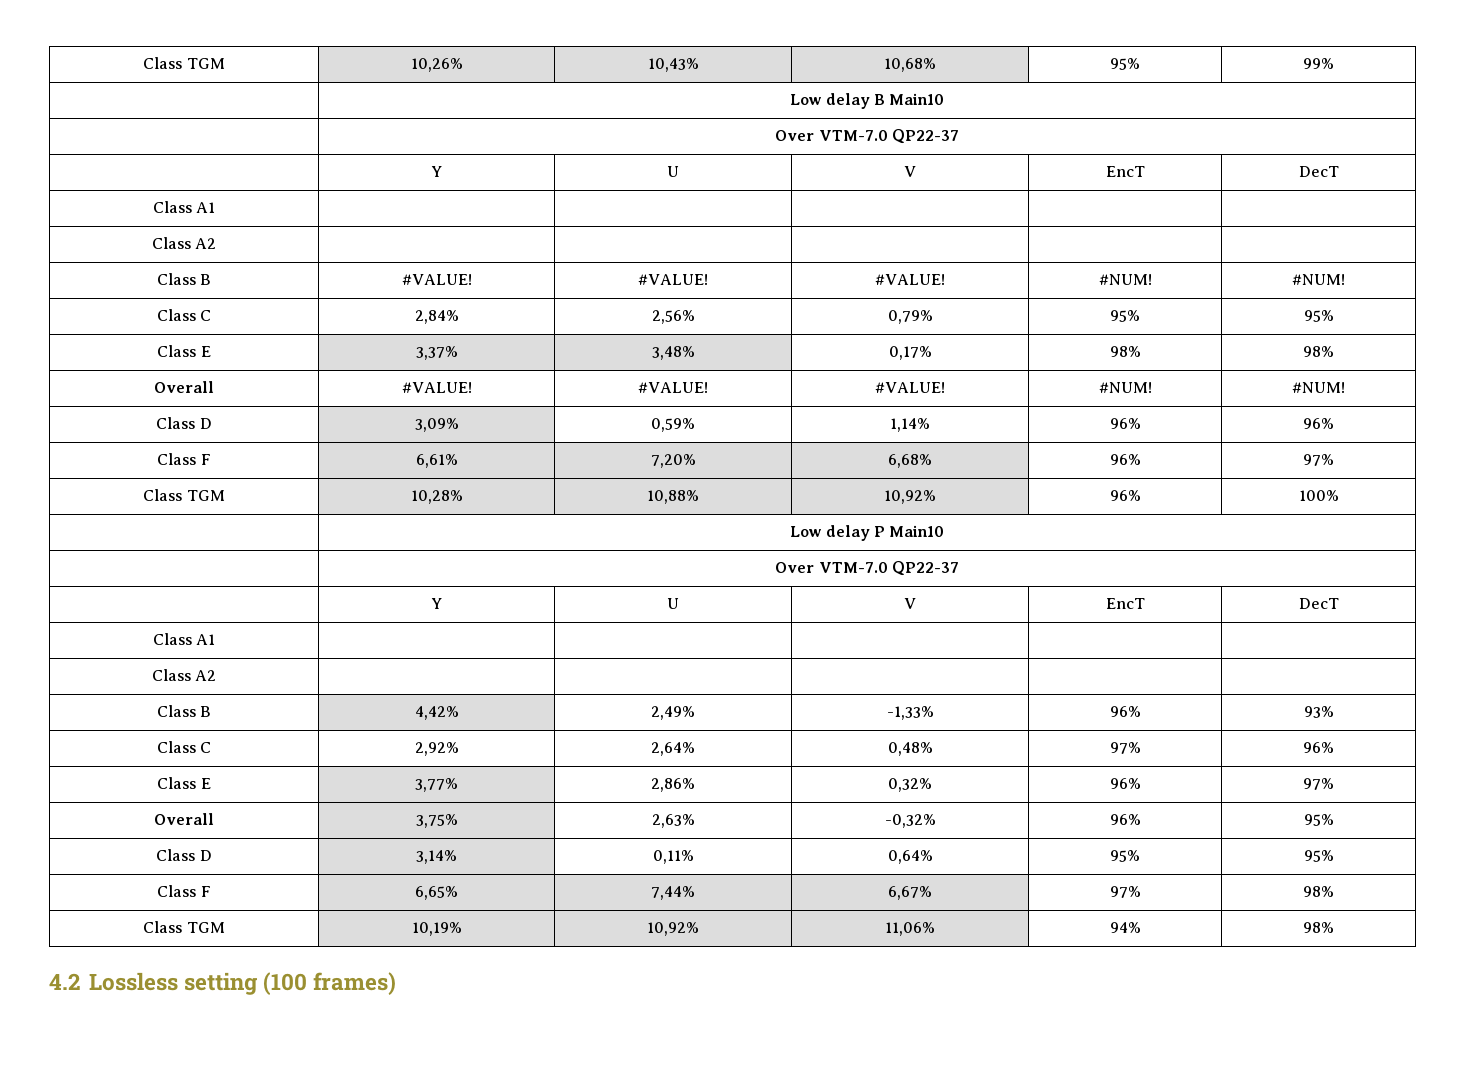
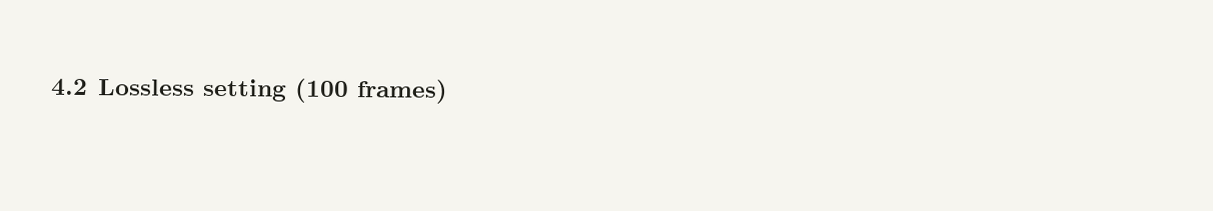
- Class TGM | 10,26% | 10,43% | 10,68% | 95% | 99%
- | Low delay B Main10
- | Over VTM-7.0 QP22-37
- | Y | U | V | EncT | DecT
- Class A1 | | | | |
- Class A2 | | | | |
- Class B | #VALUE! | #VALUE! | #VALUE! | #NUM! | #NUM!
- Class C | 2,84% | 2,56% | 0,79% | 95% | 95%
- Class E | 3,37% | 3,48% | 0,17% | 98% | 98%
- Overall | #VALUE! | #VALUE! | #VALUE! | #NUM! | #NUM!
- Class D | 3,09% | 0,59% | 1,14% | 96% | 96%
- Class F | 6,61% | 7,20% | 6,68% | 96% | 97%
- Class TGM | 10,28% | 10,88% | 10,92% | 96% | 100%
- | Low delay P Main10
- | Over VTM-7.0 QP22-37
- | Y | U | V | EncT | DecT
- Class A1 | | | | |
- Class A2 | | | | |
- Class B | 4,42% | 2,49% | -1,33% | 96% | 93%
- Class C | 2,92% | 2,64% | 0,48% | 97% | 96%
- Class E | 3,77% | 2,86% | 0,32% | 96% | 97%
- Overall | 3,75% | 2,63% | -0,32% | 96% | 95%
- Class D | 3,14% | 0,11% | 0,64% | 95% | 95%
- Class F | 6,65% | 7,44% | 6,67% | 97% | 98%
- Class TGM | 10,19% | 10,92% | 11,06% | 94% | 98%

